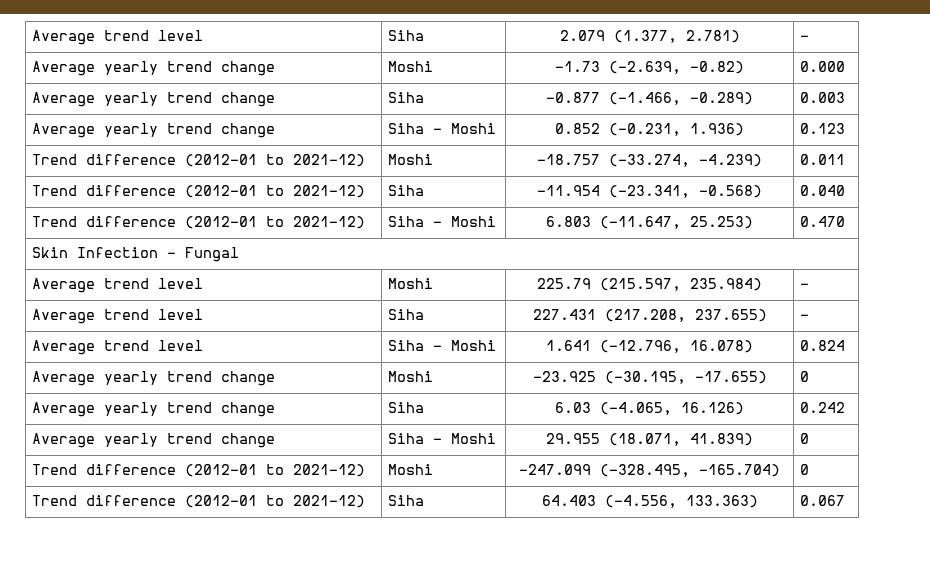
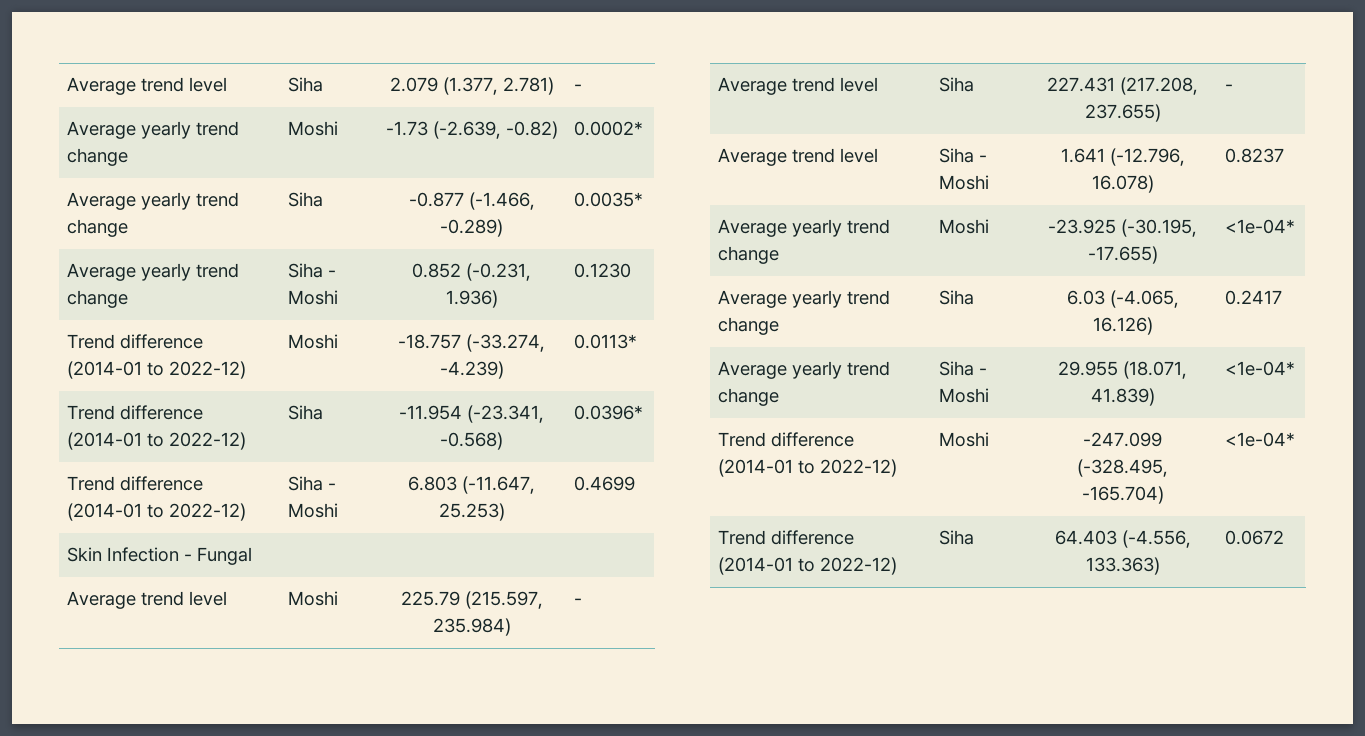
- Average yearly trend change | Moshi | -1.73 (-2.639, -0.82) | 0.000
+ Average yearly trend change | Moshi | -1.73 (-2.639, -0.82) | 0.0002*
- Average yearly trend change | Siha | -0.877 (-1.466, -0.289) | 0.003
+ Average yearly trend change | Siha | -0.877 (-1.466, -0.289) | 0.0035*
- Average yearly trend change | Siha - Moshi | 0.852 (-0.231, 1.936) | 0.123
- Trend difference (2012-01 to 2021-12) | Moshi | -18.757 (-33.274, -4.239) | 0.011
- Trend difference (2012-01 to 2021-12) | Siha | -11.954 (-23.341, -0.568) | 0.040
- Trend difference (2012-01 to 2021-12) | Siha - Moshi | 6.803 (-11.647, 25.253) | 0.470
+ Average yearly trend change | Siha - Moshi | 0.852 (-0.231, 1.936) | 0.1230
+ Trend difference (2014-01 to 2022-12) | Moshi | -18.757 (-33.274, -4.239) | 0.0113*
+ Trend difference (2014-01 to 2022-12) | Siha | -11.954 (-23.341, -0.568) | 0.0396*
+ Trend difference (2014-01 to 2022-12) | Siha - Moshi | 6.803 (-11.647, 25.253) | 0.4699
- Average trend level | Siha - Moshi | 1.641 (-12.796, 16.078) | 0.824
+ Average trend level | Siha - Moshi | 1.641 (-12.796, 16.078) | 0.8237
- Average yearly trend change | Moshi | -23.925 (-30.195, -17.655) | 0
+ Average yearly trend change | Moshi | -23.925 (-30.195, -17.655) | <1e-04*
- Average yearly trend change | Siha | 6.03 (-4.065, 16.126) | 0.242
+ Average yearly trend change | Siha | 6.03 (-4.065, 16.126) | 0.2417
- Average yearly trend change | Siha - Moshi | 29.955 (18.071, 41.839) | 0
- Trend difference (2012-01 to 2021-12) | Moshi | -247.099 (-328.495, -165.704) | 0
- Trend difference (2012-01 to 2021-12) | Siha | 64.403 (-4.556, 133.363) | 0.067
+ Average yearly trend change | Siha - Moshi | 29.955 (18.071, 41.839) | <1e-04*
+ Trend difference (2014-01 to 2022-12) | Moshi | -247.099 (-328.495, -165.704) | <1e-04*
+ Trend difference (2014-01 to 2022-12) | Siha | 64.403 (-4.556, 133.363) | 0.0672

